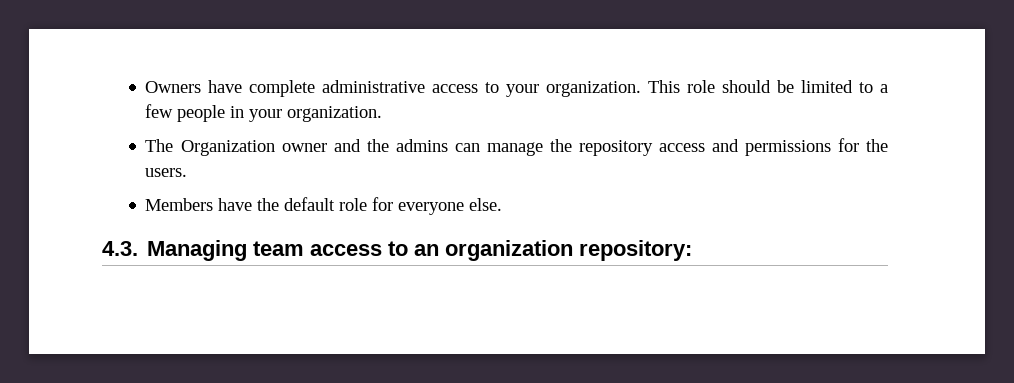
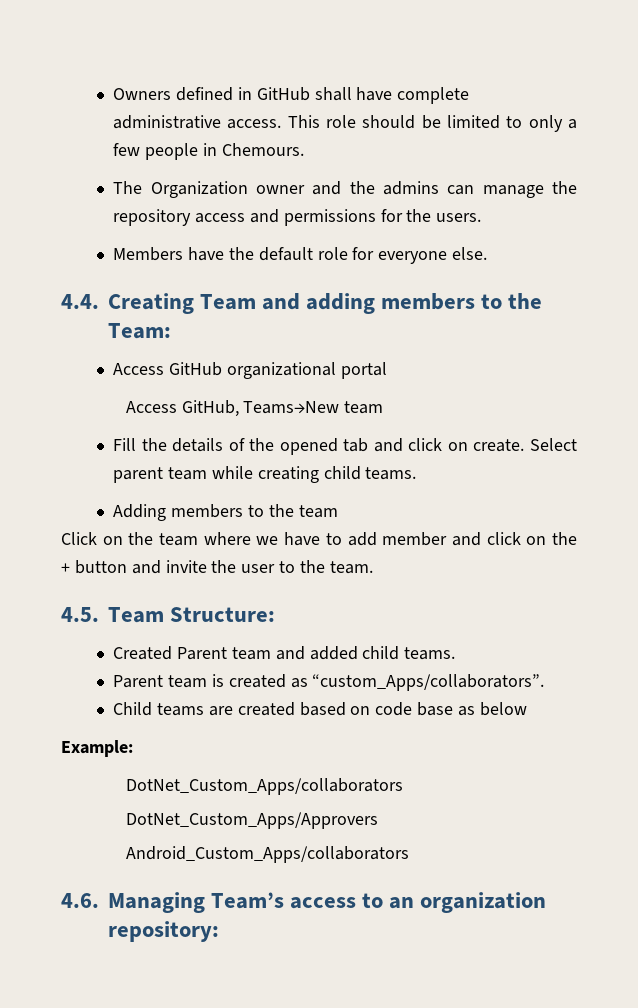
- Owners have complete administrative access to your organization.
+ Owners defined in GitHub shall have complete administrative access.
- This role should be limited to a few people in your organization.
+ This role should be limited to only a few people in Chemours.
- 4.3. Managing team access to an organization repository:
+ 4.4. Creating Team and adding members to the Team:
+ Access GitHub organizational portal
+ Access GitHub, Teams→New team
+ Fill the details of the opened tab and click on create. Select parent team while creating child teams.
+ Adding members to the team
+ Click on the team where we have to add member and click on the + button and invite the user to the team.
+ 4.5. Team Structure:
+ Created Parent team and added child teams.
+ Parent team is created as “custom_Apps/collaborators”.
+ Child teams are created based on code base as below
+ Example:
+ DotNet_Custom_Apps/collaborators
+ DotNet_Custom_Apps/Approvers
+ Android_Custom_Apps/collaborators
+ 4.6. Managing Team’s access to an organization repository:

